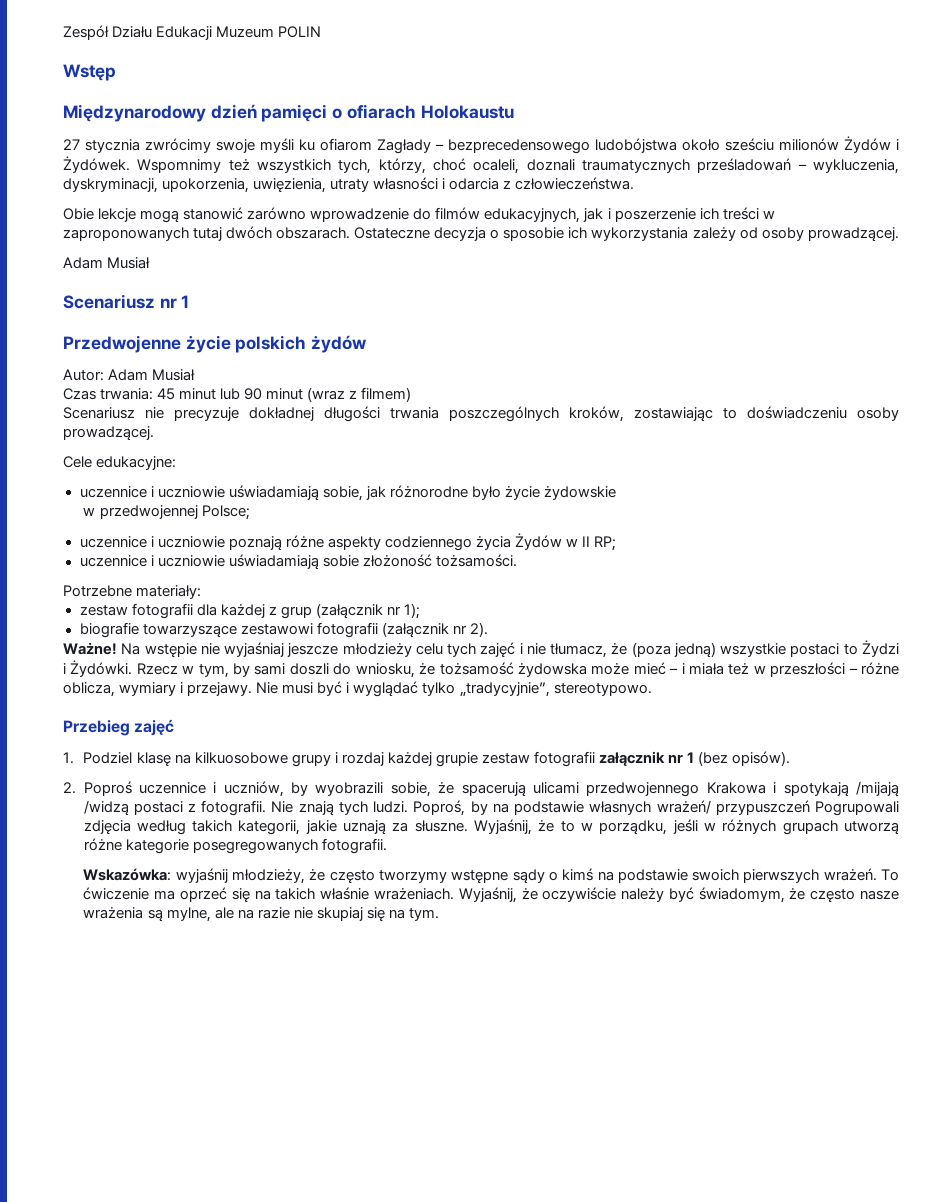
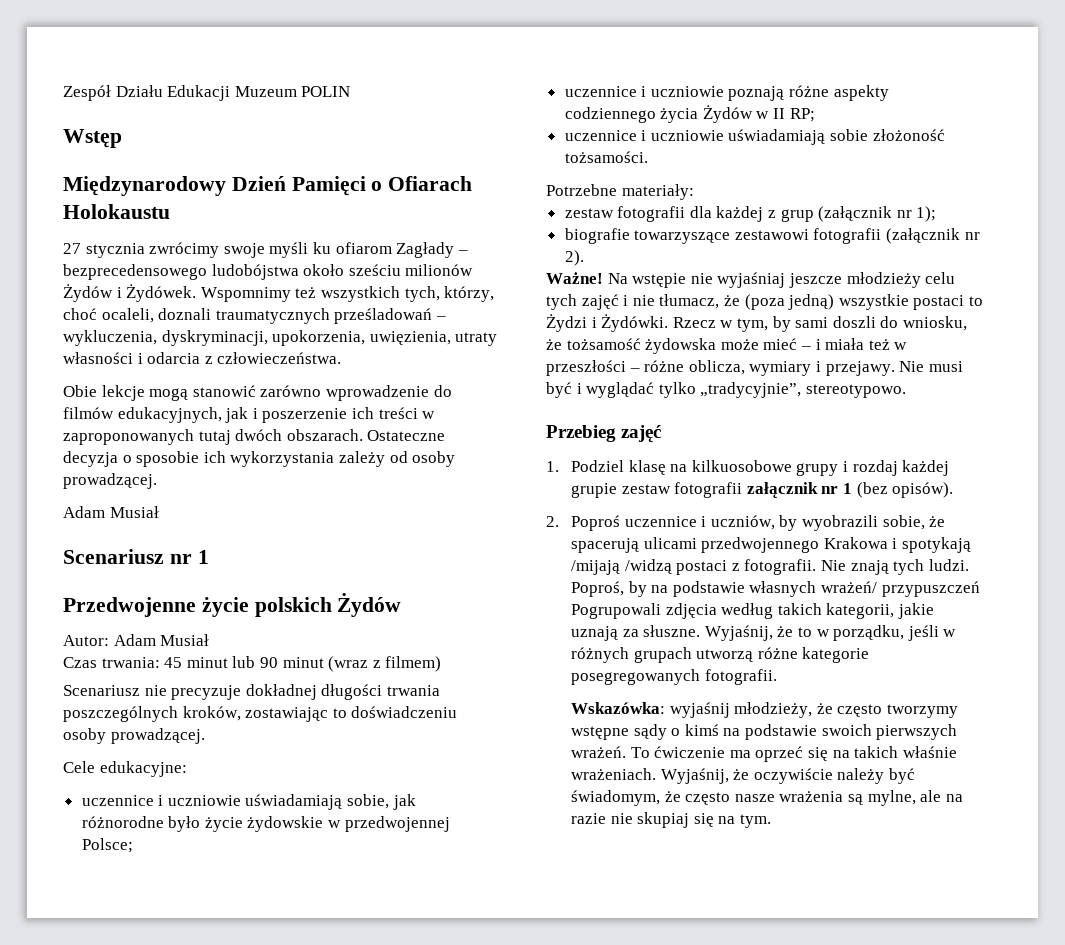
- Międzynarodowy dzień pamięci o ofiarach Holokaustu
+ Międzynarodowy Dzień Pamięci o Ofiarach Holokaustu
- Przedwojenne życie polskich żydów
+ Przedwojenne życie polskich Żydów
- uczennice i uczniowie uświadamiają sobie, jak różnorodne było życie żydowskie
- w przedwojennej Polsce;
+ uczennice i uczniowie uświadamiają sobie, jak różnorodne było życie żydowskie w przedwojennej Polsce;

